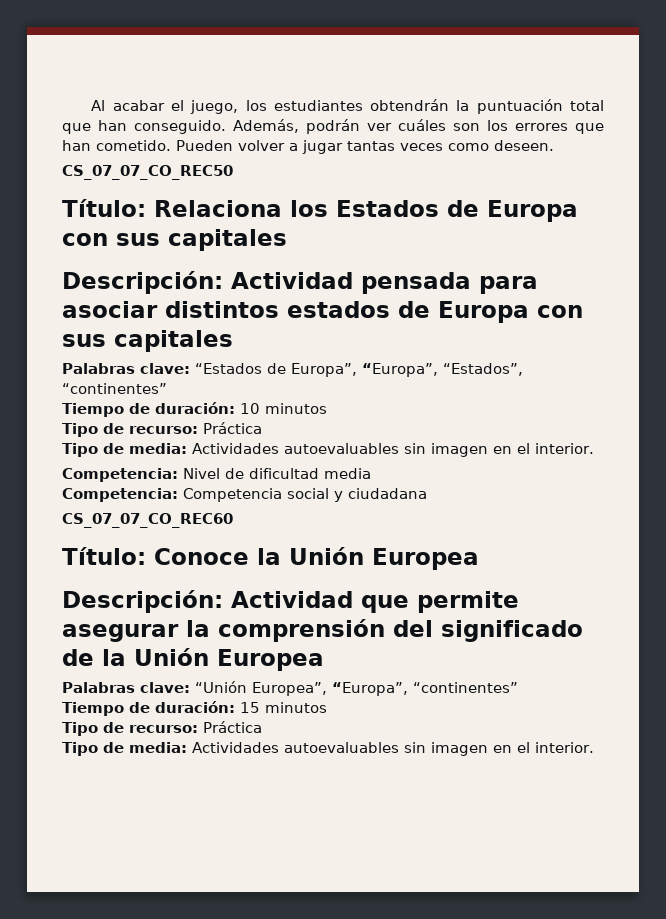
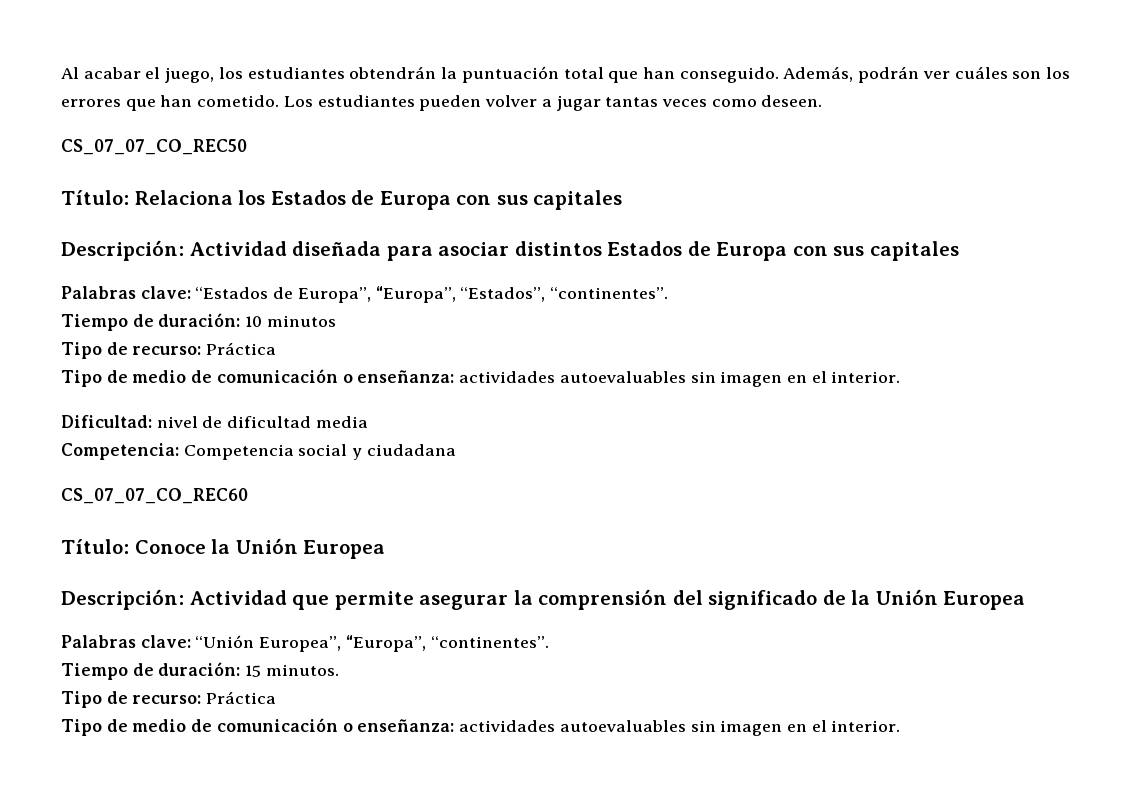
- Pueden volver a jugar tantas veces como deseen.
+ Los estudiantes pueden volver a jugar tantas veces como deseen.
- Descripción: Actividad pensada para asociar distintos estados de Europa con sus capitales
+ Descripción: Actividad diseñada para asociar distintos Estados de Europa con sus capitales
- Palabras clave: “Estados de Europa”, “Europa”, “Estados”, “continentes”
+ Palabras clave: “Estados de Europa”, “Europa”, “Estados”, “continentes”.
  Tiempo de duración: 10 minutos
  Tipo de recurso: Práctica
- Tipo de media: Actividades autoevaluables sin imagen en el interior.
+ Tipo de medio de comunicación o enseñanza: actividades autoevaluables sin imagen en el interior.
- Competencia: Nivel de dificultad media
+ Dificultad: nivel de dificultad media
- Palabras clave: “Unión Europea”, “Europa”, “continentes”
+ Palabras clave: “Unión Europea”, “Europa”, “continentes”.
- Tiempo de duración: 15 minutos
+ Tiempo de duración: 15 minutos.
  Tipo de recurso: Práctica
- Tipo de media: Actividades autoevaluables sin imagen en el interior.
+ Tipo de medio de comunicación o enseñanza: actividades autoevaluables sin imagen en el interior.

